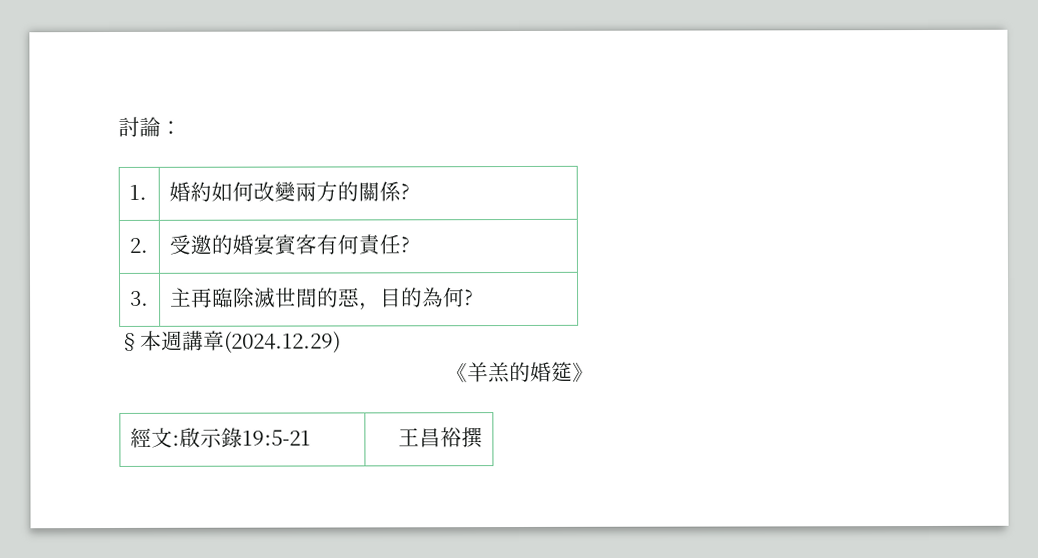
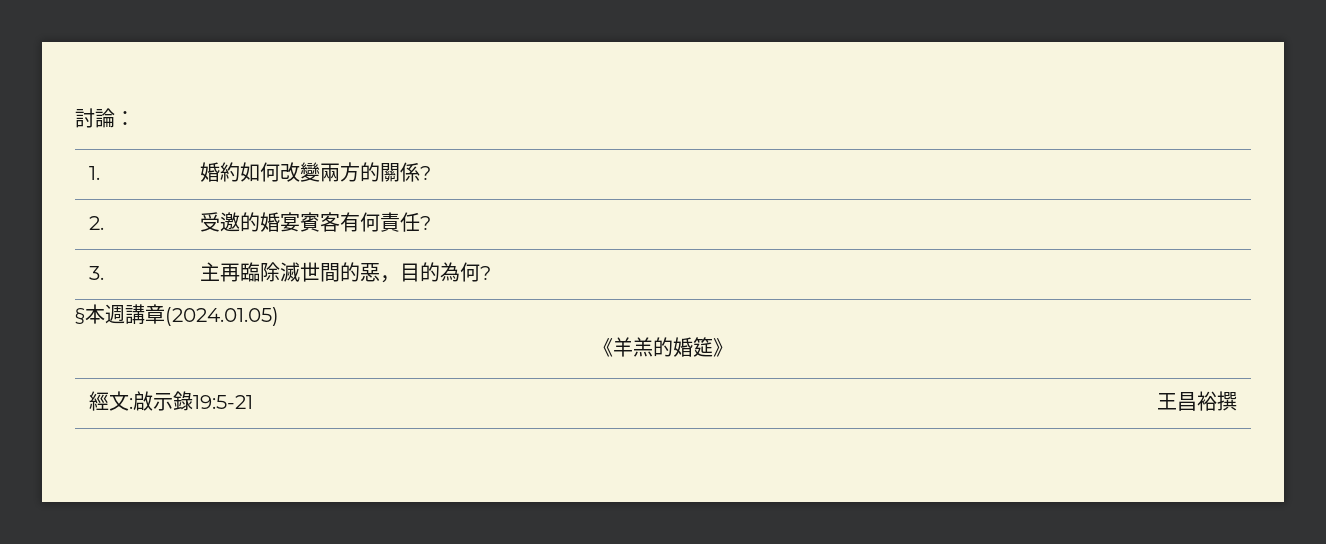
- §本週講章(2024.12.29)
+ §本週講章(2024.01.05)

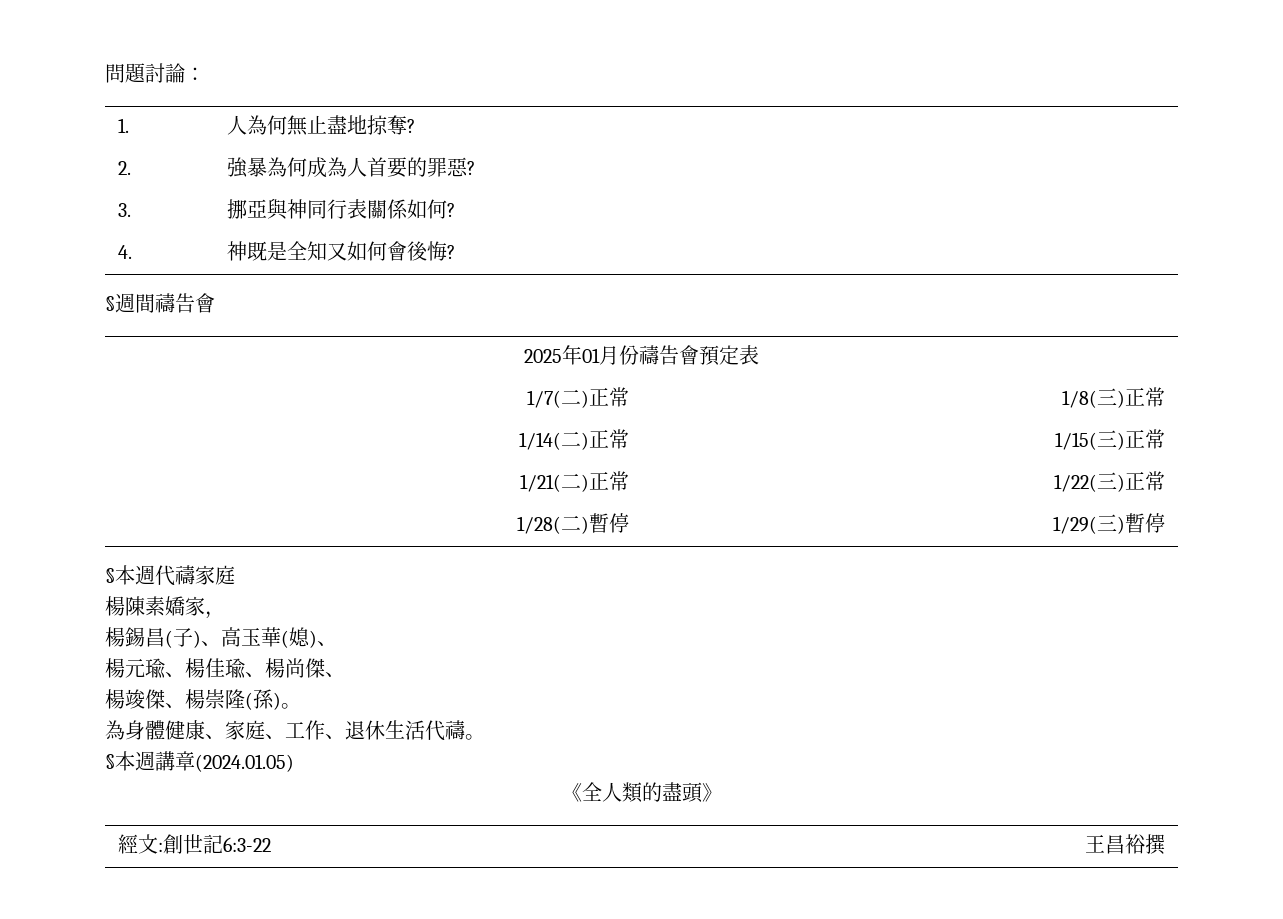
- 討論：
+ 問題討論：
- 1. | 婚約如何改變兩方的關係?
- 2. | 受邀的婚宴賓客有何責任?
- 3. | 主再臨除滅世間的惡，目的為何?
+ 1. | 人為何無止盡地掠奪?
+ 2. | 強暴為何成為人首要的罪惡?
+ 3. | 挪亞與神同行表關係如何?
+ 4. | 神既是全知又如何會後悔?
+ §週間禱告會
+ 2025年01月份禱告會預定表
+ 1/7(二)正常 | 1/8(三)正常
+ 1/14(二)正常 | 1/15(三)正常
+ 1/21(二)正常 | 1/22(三)正常
+ 1/28(二)暫停 | 1/29(三)暫停
+ §本週代禱家庭
+ 楊陳素嬌家，
+ 楊錫昌(子)、高玉華(媳)、
+ 楊元瑜、楊佳瑜、楊尚傑、
+ 楊竣傑、楊崇隆(孫)。
+ 為身體健康、家庭、工作、退休生活代禱。
- 《羊羔的婚筵》
+ 《全人類的盡頭》
- 經文:啟示錄19:5-21 | 王昌裕撰
+ 經文:創世記6:3-22 | 王昌裕撰

